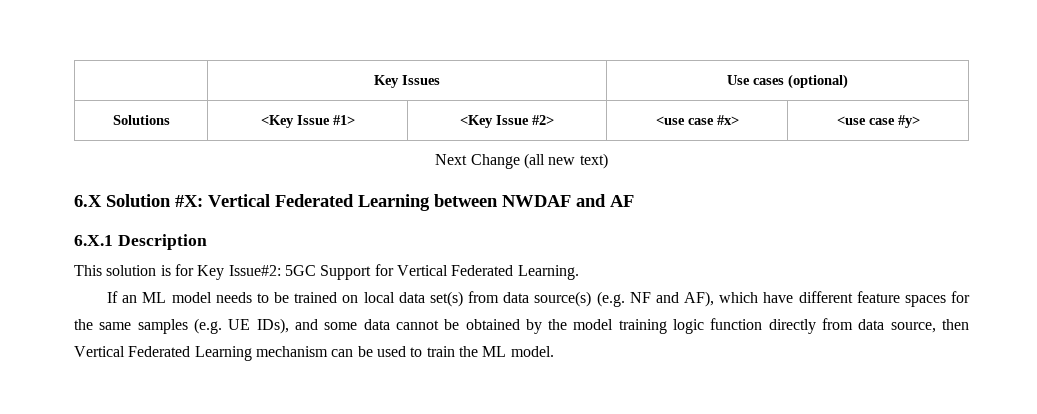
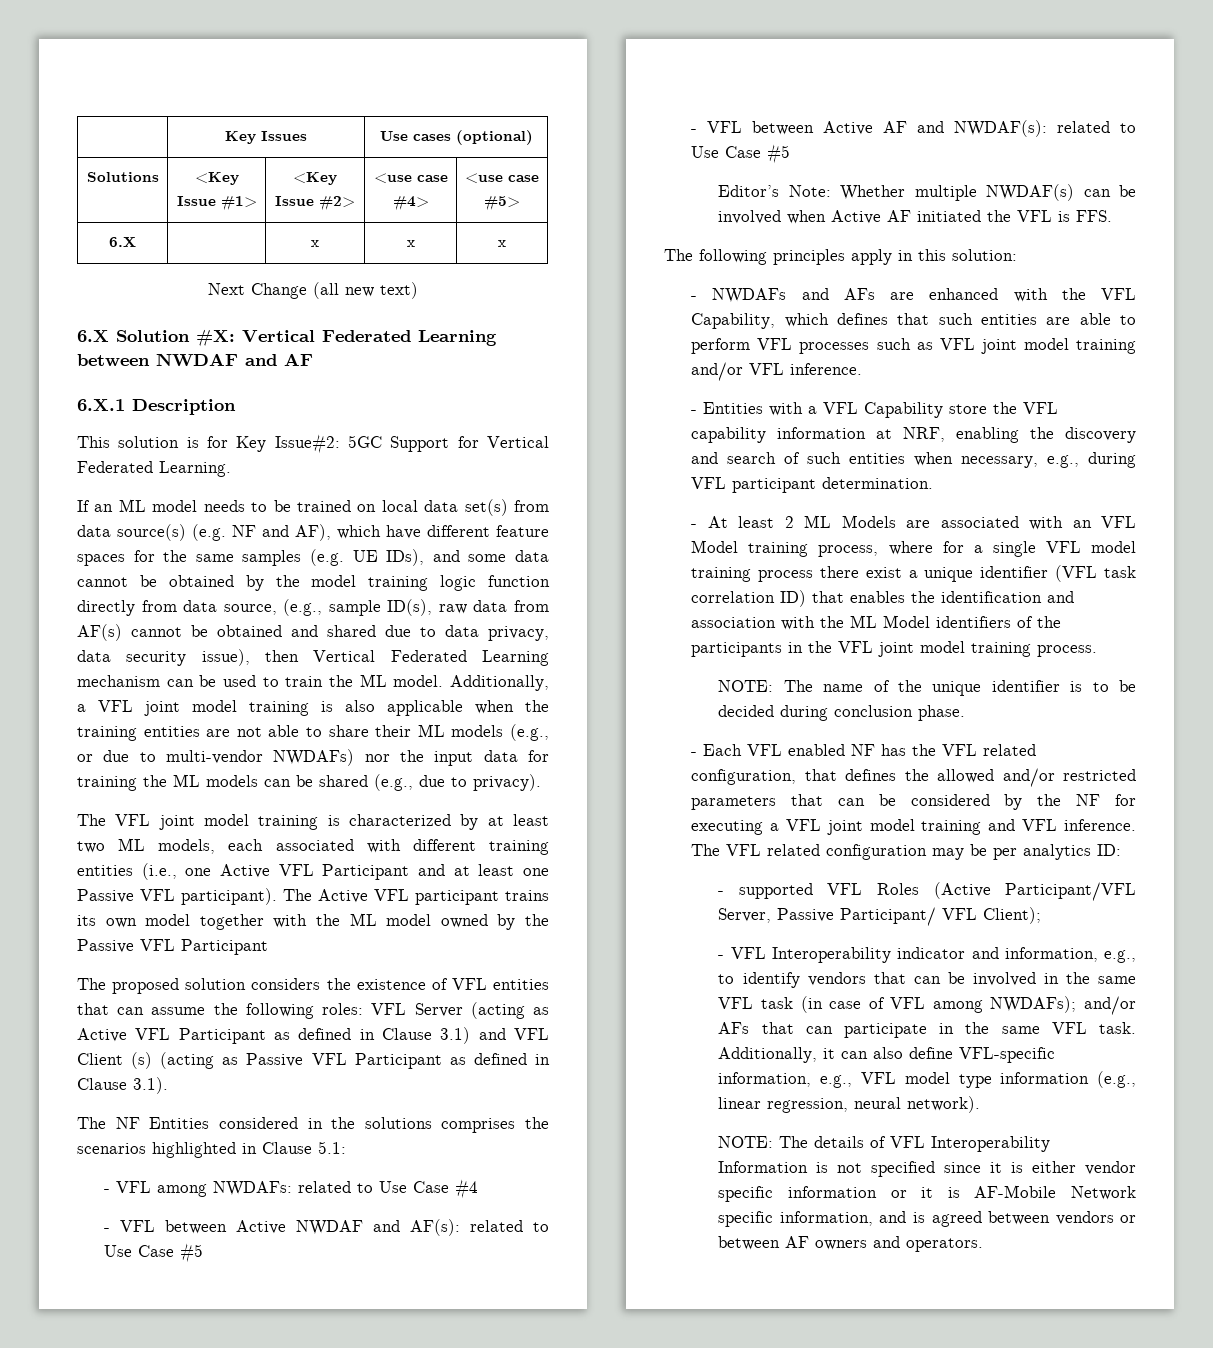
- Solutions | <Key Issue #1> | <Key Issue #2> | <use case #x> | <use case #y>
+ Solutions | <Key Issue #1> | <Key Issue #2> | <use case #4> | <use case #5>
+ 6.X | | x | x | x
- If an ML model needs to be trained on local data set(s) from data source(s) (e.g. NF and AF), which have different feature spaces for the same samples (e.g. UE IDs), and some data cannot be obtained by the model training logic function directly from data source, then Vertical Federated Learning mechanism can be used to train the ML model.
+ If an ML model needs to be trained on local data set(s) from data source(s) (e.g. NF and AF), which have different feature spaces for the same samples (e.g. UE IDs), and some data cannot be obtained by the model training logic function directly from data source, (e.g., sample ID(s), raw data from AF(s) cannot be obtained and shared due to data privacy, data security issue), then Vertical Federated Learning mechanism can be used to train the ML model.
+ Additionally, a VFL joint model training is also applicable when the training entities are not able to share their ML models (e.g., or due to multi-vendor NWDAFs) nor the input data for training the ML models can be shared (e.g., due to privacy).
+ The VFL joint model training is characterized by at least two ML models, each associated with different training entities (i.e., one Active VFL Participant and at least one Passive VFL participant). The Active VFL participant trains its own model together with the ML model owned by the Passive VFL Participant
+ The proposed solution considers the existence of VFL entities that can assume the following roles: VFL Server (acting as Active VFL Participant as defined in Clause 3.1) and VFL Client (s) (acting as Passive VFL Participant as defined in Clause 3.1).
+ The NF Entities considered in the solutions comprises the scenarios highlighted in Clause 5.1:
+ - VFL among NWDAFs: related to Use Case #4
+ - VFL between Active NWDAF and AF(s): related to Use Case #5
+ - VFL between Active AF and NWDAF(s): related to Use Case #5
+ Editor’s Note: Whether multiple NWDAF(s) can be involved when Active AF initiated the VFL is FFS.
+ The following principles apply in this solution:
+ - NWDAFs and AFs are enhanced with the VFL Capability, which defines that such entities are able to perform VFL processes such as VFL joint model training and/or VFL inference.
+ - Entities with a VFL Capability store the VFL capability information at NRF, enabling the discovery and search of such entities when necessary, e.g., during VFL participant determination.
+ - At least 2 ML Models are associated with an VFL Model training process, where for a single VFL model training process there exist a unique identifier (VFL task correlation ID) that enables the identification and association with the ML Model identifiers of the participants in the VFL joint model training process.
+ NOTE: The name of the unique identifier is to be decided during conclusion phase.
+ - Each VFL enabled NF has the VFL related configuration, that defines the allowed and/or restricted parameters that can be considered by the NF for executing a VFL joint model training and VFL inference. The VFL related configuration may be per analytics ID:
+ - supported VFL Roles (Active Participant/VFL Server, Passive Participant/ VFL Client);
+ - VFL Interoperability indicator and information, e.g., to identify vendors that can be involved in the same VFL task (in case of VFL among NWDAFs); and/or AFs that can participate in the same VFL task. Additionally, it can also define VFL-specific information, e.g., VFL model type information (e.g., linear regression, neural network).
+ NOTE: The details of VFL Interoperability Information is not specified since it is either vendor specific information or it is AF-Mobile Network specific information, and is agreed between vendors or between AF owners and operators.

